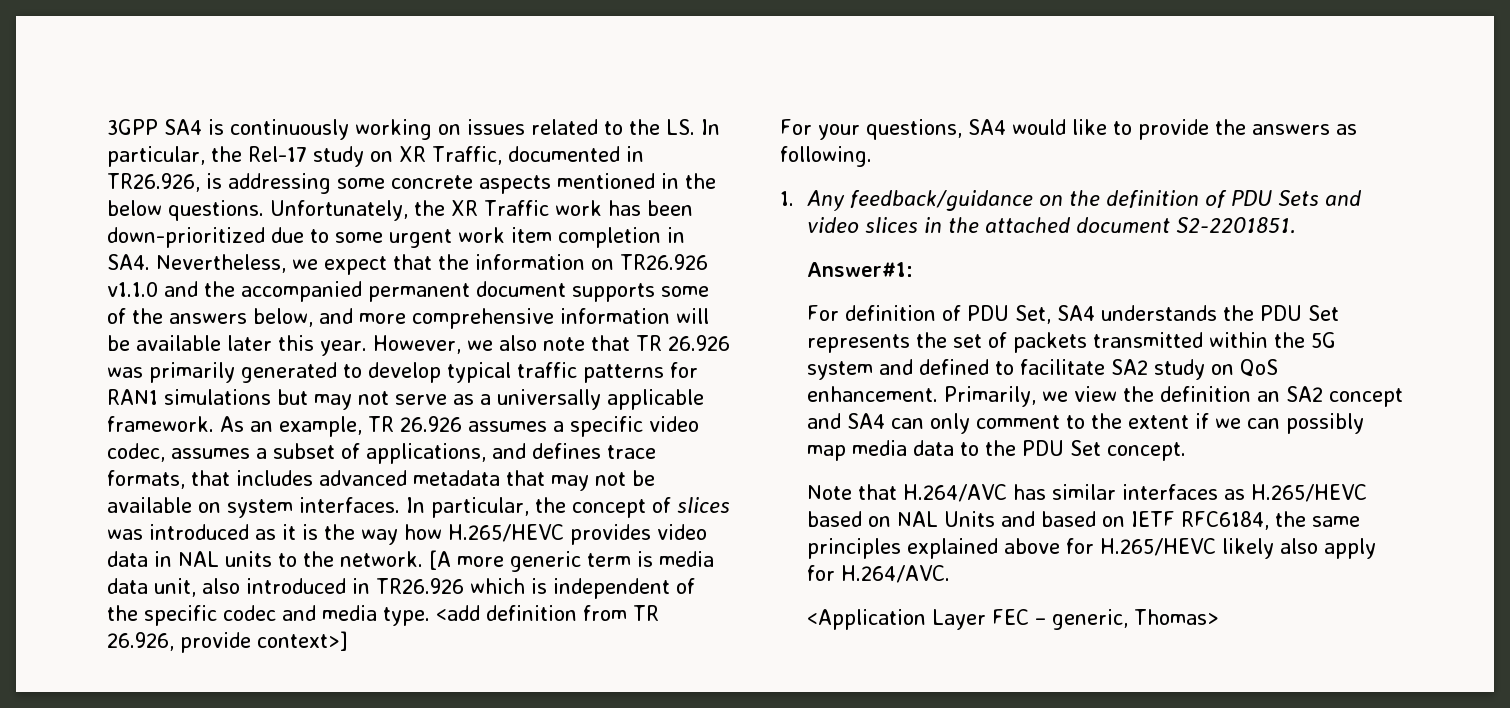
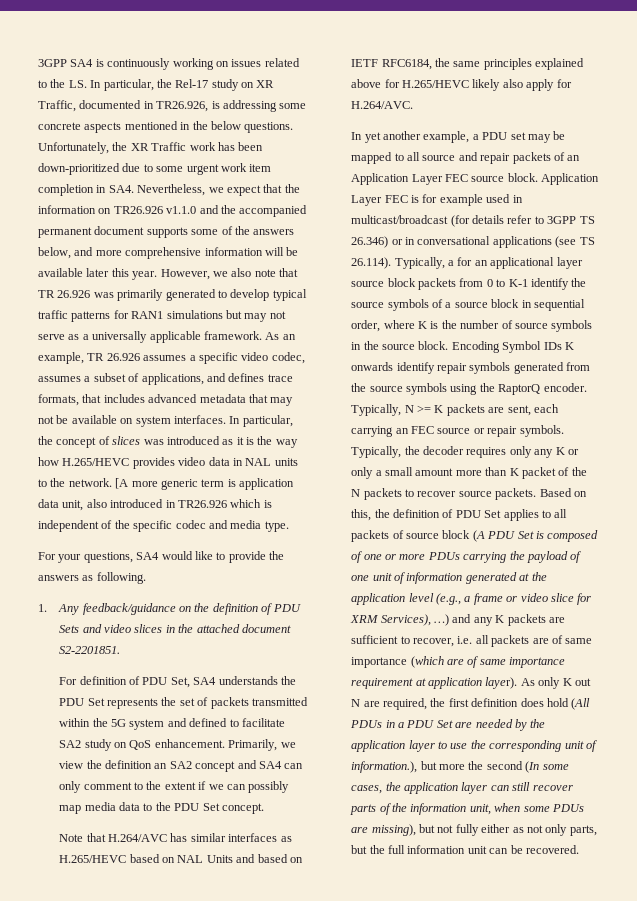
- [A more generic term is media data unit, also introduced in TR26.926 which is independent of the specific codec and media type. <add definition from TR 26.926, provide context>]
+ [A more generic term is application data unit, also introduced in TR26.926 which is independent of the specific codec and media type.
- Answer#1:
- <Application Layer FEC – generic, Thomas>
+ In yet another example, a PDU set may be mapped to all source and repair packets of an Application Layer FEC source block. Application Layer FEC is for example used in multicast/broadcast (for details refer to 3GPP TS 26.346) or in conversational applications (see TS 26.114). Typically, a for an applicational layer source block packets from 0 to K-1 identify the source symbols of a source block in sequential order, where K is the number of source symbols in the source block. Encoding Symbol IDs K onwards identify repair symbols generated from the source symbols using the RaptorQ encoder. Typically, N >= K packets are sent, each carrying an FEC source or repair symbols. Typically, the decoder requires only any K or only a small amount more than K packet of the N packets to recover source packets. Based on this, the definition of PDU Set applies to all packets of source block (A PDU Set is composed of one or more PDUs carrying the payload of one unit of information generated at the application level (e.g., a frame or video slice for XRM Services), …) and any K packets are sufficient to recover, i.e. all packets are of same importance (which are of same importance requirement at application layer). As only K out N are required, the first definition does hold (All PDUs in a PDU Set are needed by the application layer to use the corresponding unit of information.), but more the second (In some cases, the application layer can still recover parts of the information unit, when some PDUs are missing), but not fully either as not only parts, but the full information unit can be recovered.

